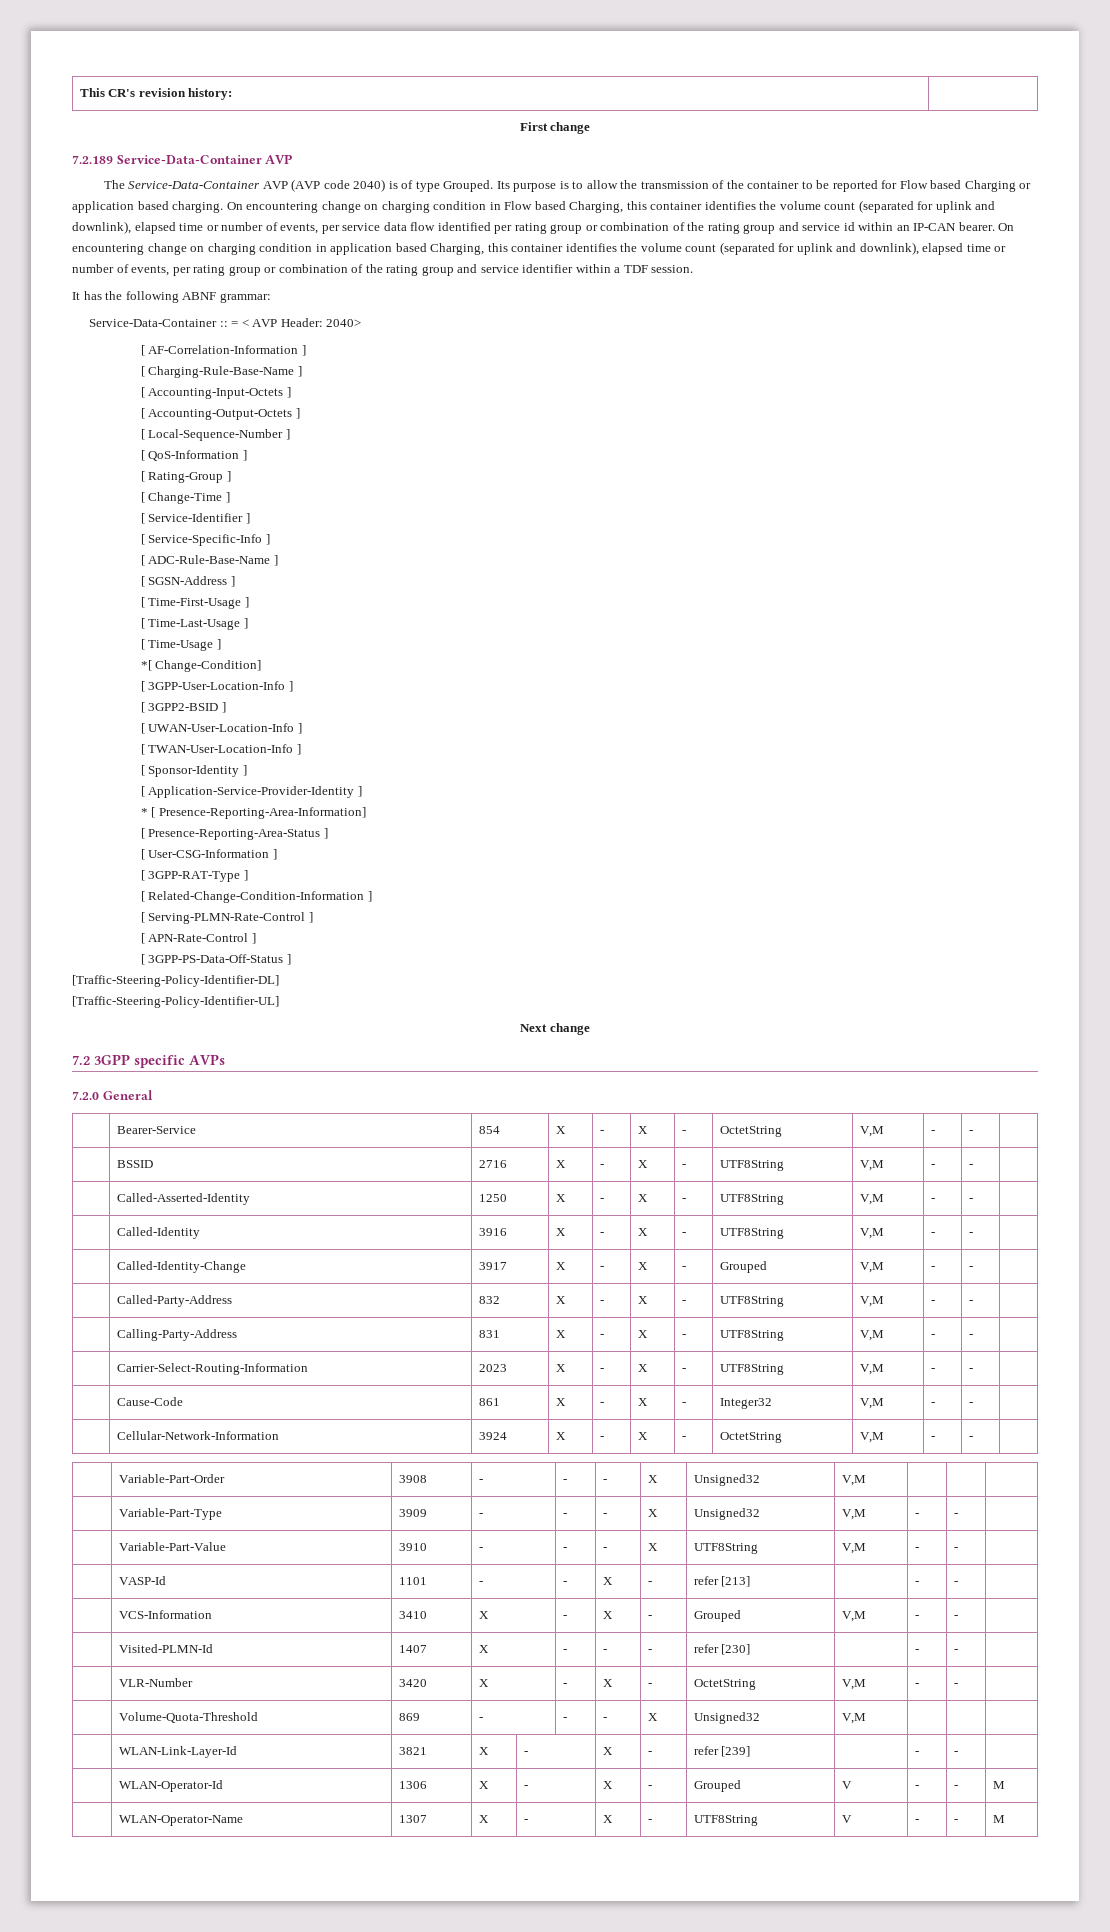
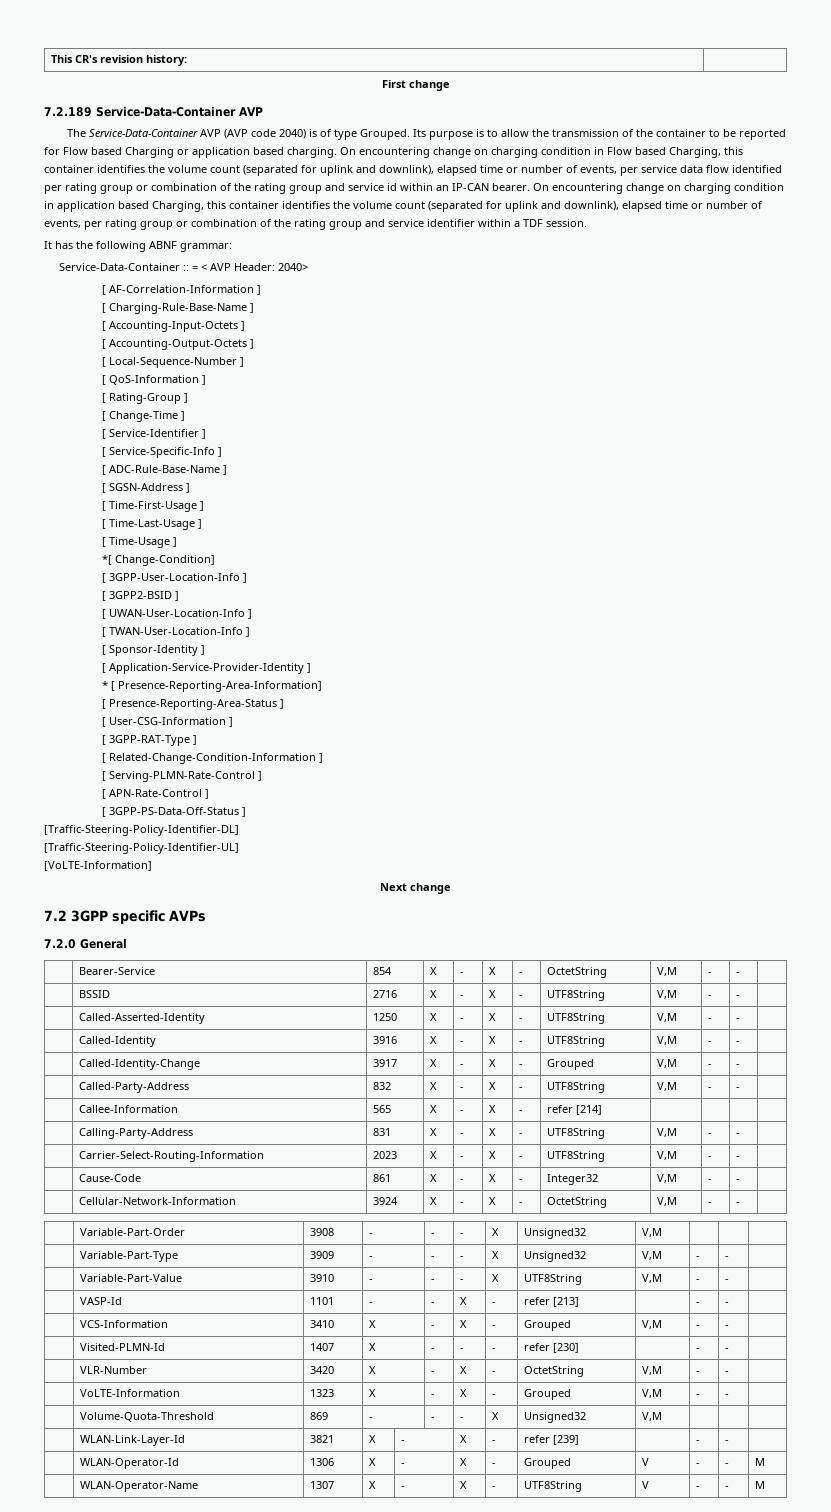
+ [VoLTE-Information]
+ | Callee-Information | 565 | X | - | X | - | refer [214] | | | |
+ | VoLTE-Information | 1323 | X | - | X | - | Grouped | V,M | - | - |

